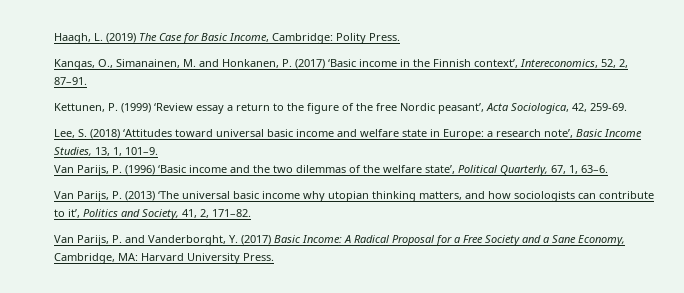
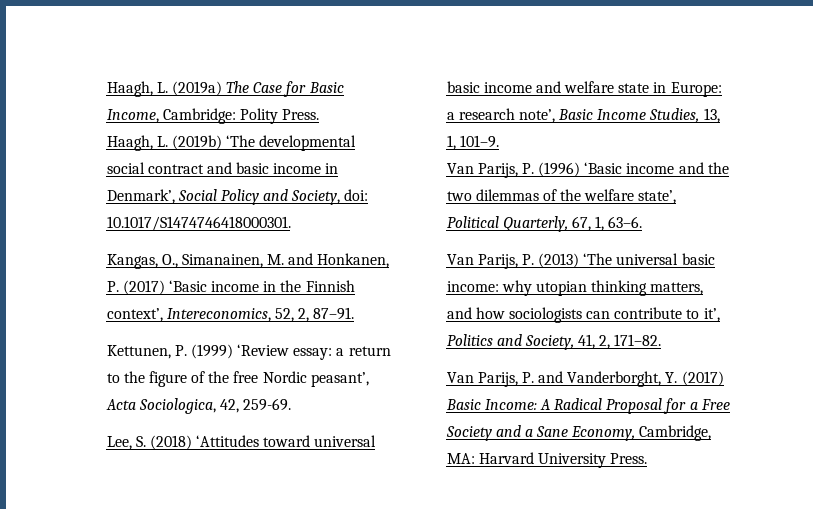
- Haagh, L. (2019) The Case for Basic Income, Cambridge: Polity Press.
+ Haagh, L. (2019a) The Case for Basic Income, Cambridge: Polity Press.
+ Haagh, L. (2019b) ‘The developmental social contract and basic income in Denmark’, Social Policy and Society, doi: 10.1017/S1474746418000301.
- Kettunen, P. (1999) ‘Review essay a return to the figure of the free Nordic peasant’, Acta Sociologica, 42, 259-69.
+ Kettunen, P. (1999) ‘Review essay: a return to the figure of the free Nordic peasant’, Acta Sociologica, 42, 259-69.
- Van Parijs, P. (2013) ‘The universal basic income why utopian thinking matters, and how sociologists can contribute to it’, Politics and Society, 41, 2, 171–82.
+ Van Parijs, P. (2013) ‘The universal basic income: why utopian thinking matters, and how sociologists can contribute to it’, Politics and Society, 41, 2, 171–82.

